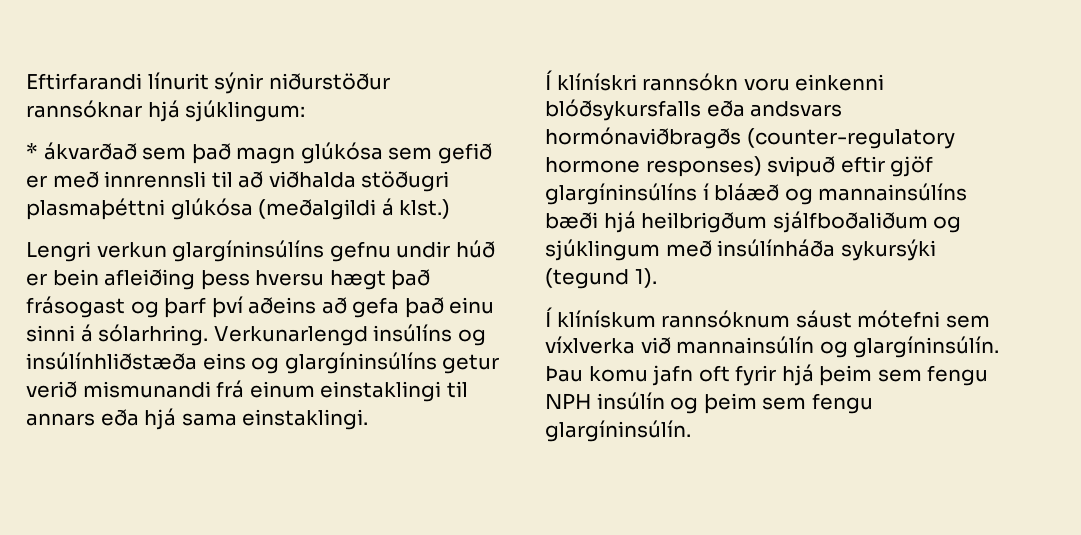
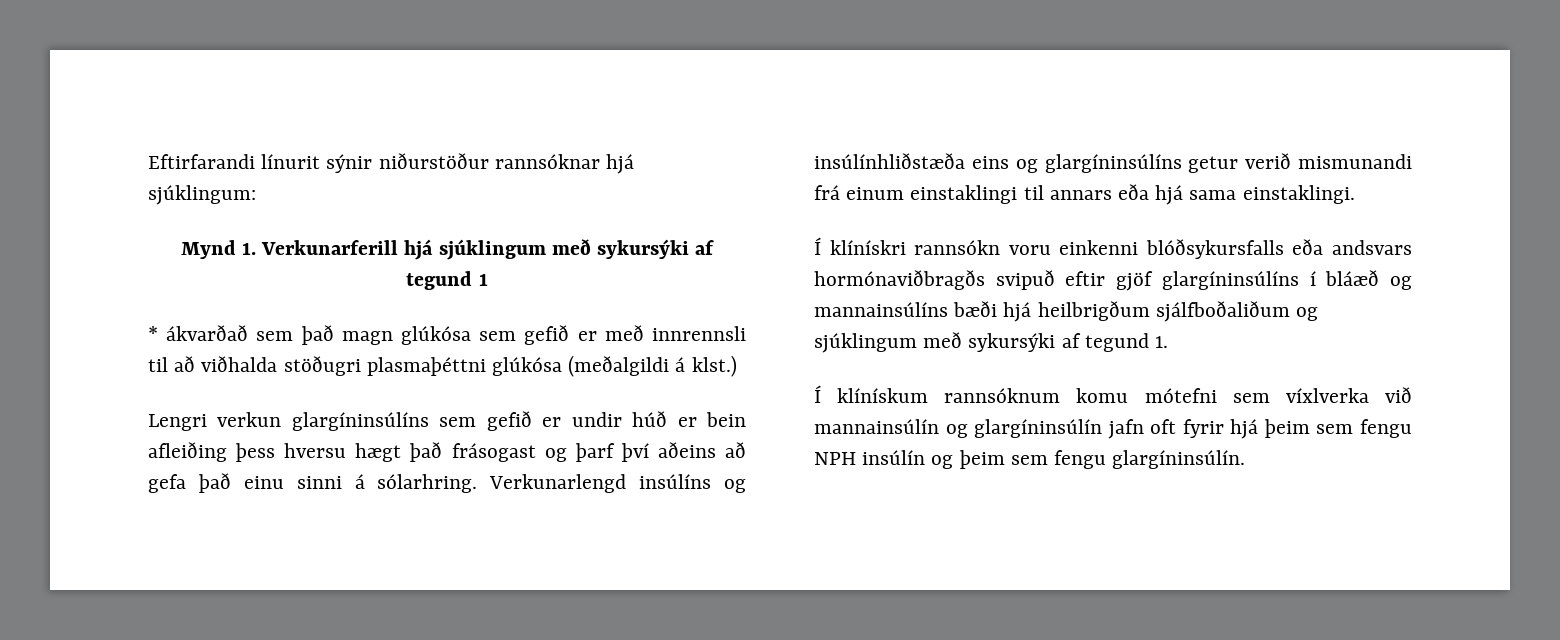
+ Mynd 1. Verkunarferill hjá sjúklingum með sykursýki af tegund 1
- Lengri verkun glargíninsúlíns gefnu undir húð er bein afleiðing þess hversu hægt það frásogast og þarf því aðeins að gefa það einu sinni á sólarhring.
+ Lengri verkun glargíninsúlíns sem gefið er undir húð er bein afleiðing þess hversu hægt það frásogast og þarf því aðeins að gefa það einu sinni á sólarhring.
- Í klínískri rannsókn voru einkenni blóðsykursfalls eða andsvars hormónaviðbragðs (counter-regulatory hormone responses) svipuð eftir gjöf glargíninsúlíns í bláæð og mannainsúlíns bæði hjá heilbrigðum sjálfboðaliðum og sjúklingum með insúlínháða sykursýki (tegund 1).
+ Í klínískri rannsókn voru einkenni blóðsykursfalls eða andsvars hormónaviðbragðs svipuð eftir gjöf glargíninsúlíns í bláæð og mannainsúlíns bæði hjá heilbrigðum sjálfboðaliðum og sjúklingum með sykursýki af tegund 1.
- Í klínískum rannsóknum sáust mótefni sem víxlverka við mannainsúlín og glargíninsúlín. Þau komu jafn oft fyrir hjá þeim sem fengu NPH insúlín og þeim sem fengu glargíninsúlín.
+ Í klínískum rannsóknum komu mótefni sem víxlverka við mannainsúlín og glargíninsúlín jafn oft fyrir hjá þeim sem fengu NPH insúlín og þeim sem fengu glargíninsúlín.

